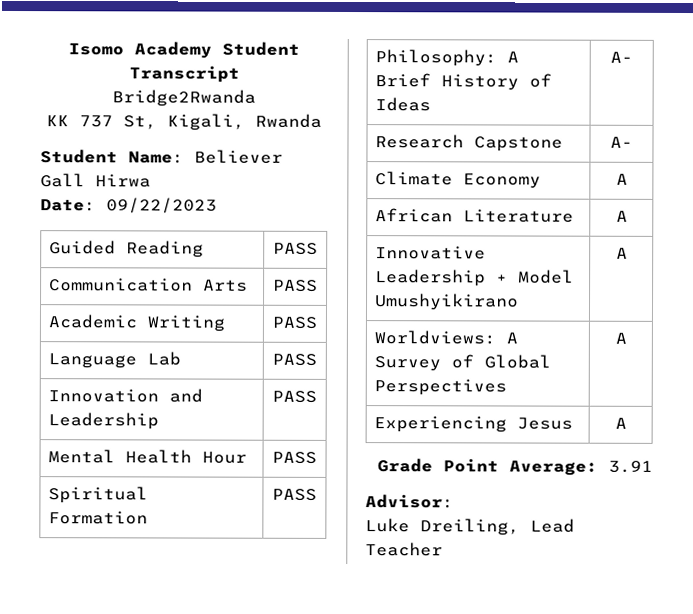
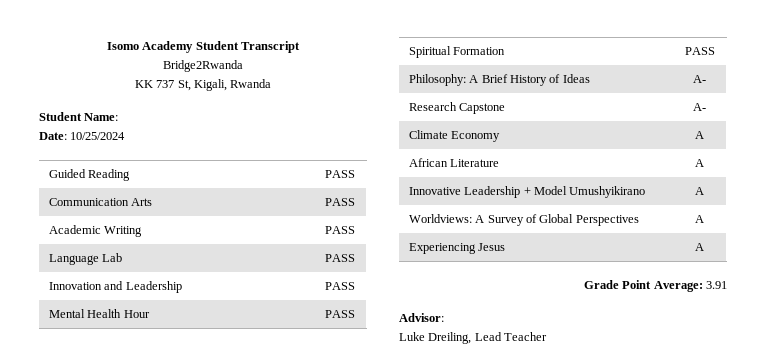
- Student Name: Believer Gall Hirwa
+ Student Name:
- Date: 09/22/2023
+ Date: 10/25/2024

